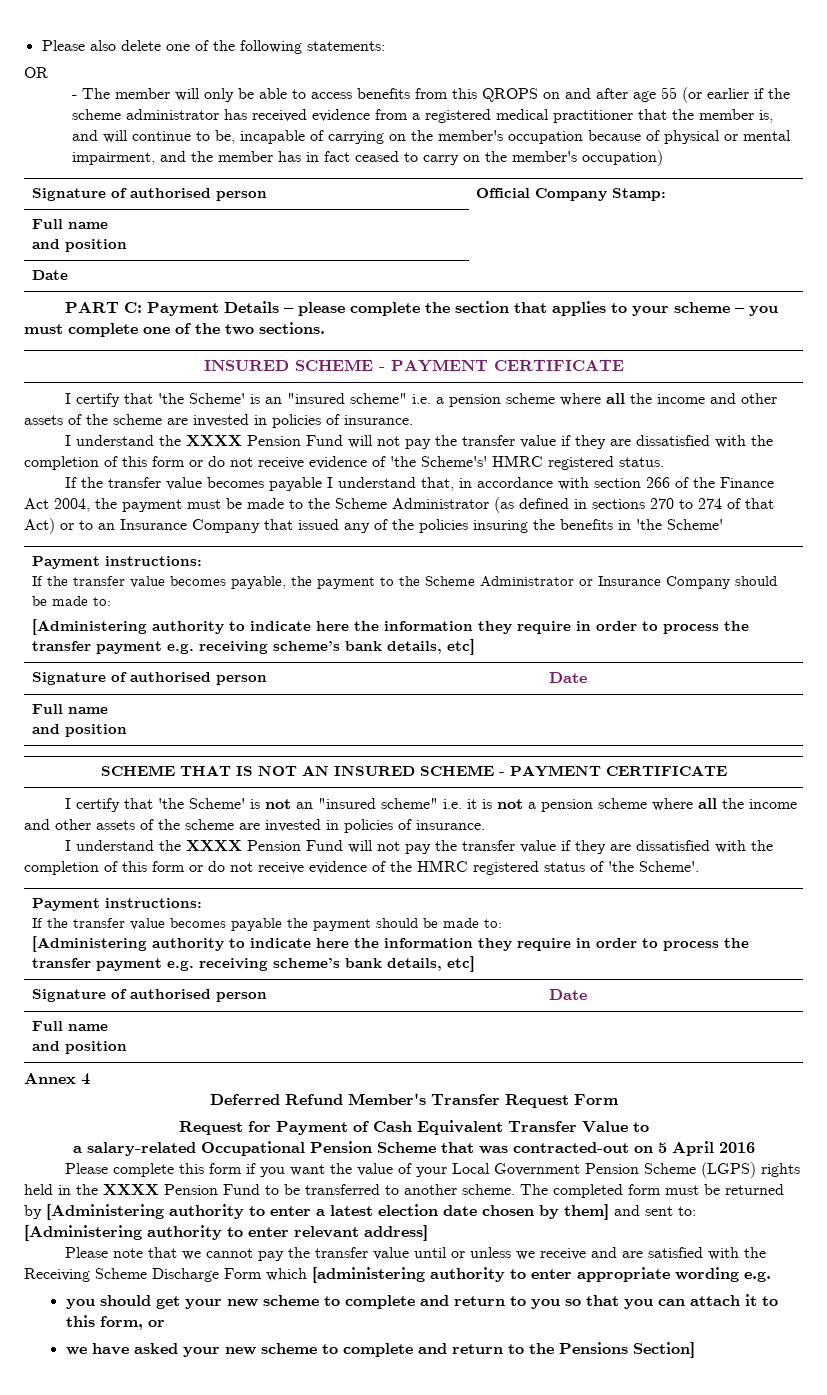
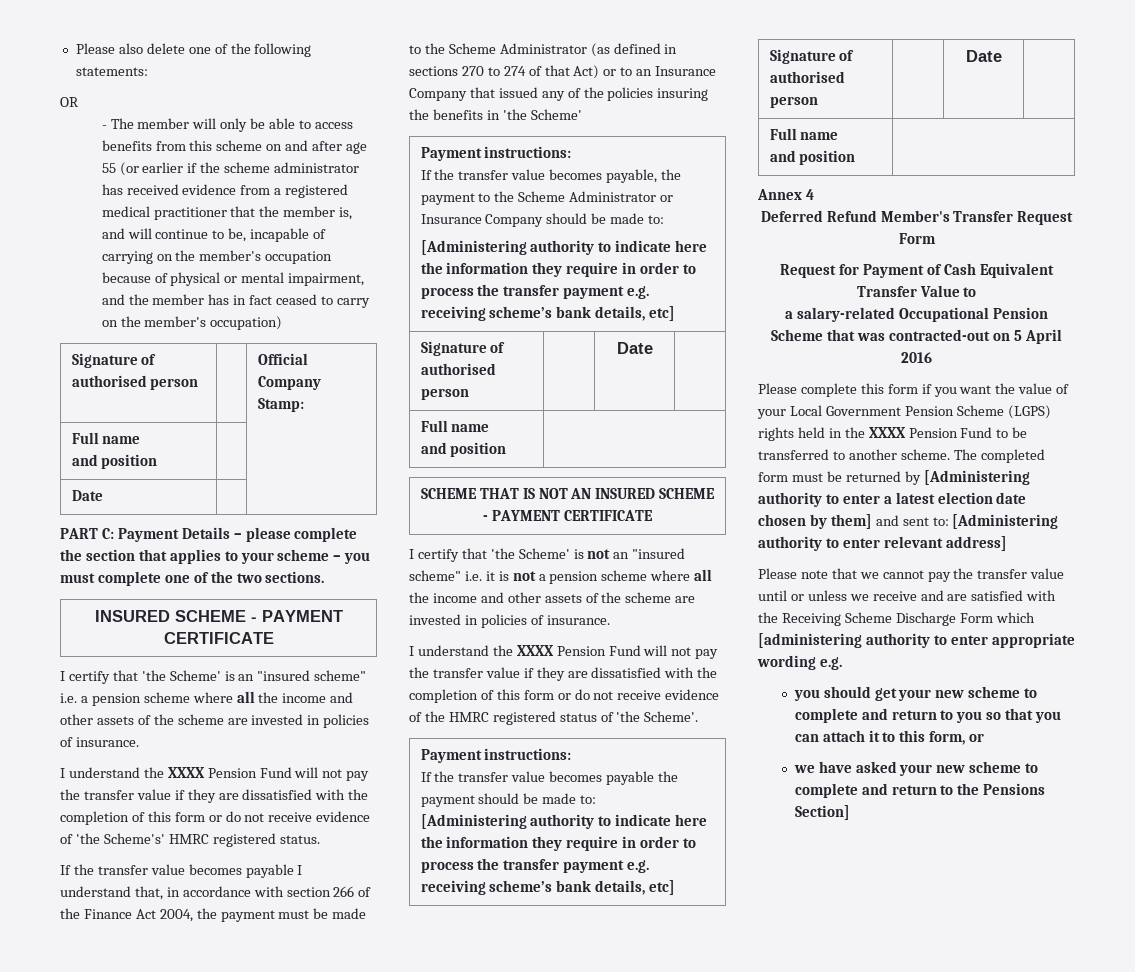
- - The member will only be able to access benefits from this QROPS on and after age 55 (or earlier if the scheme administrator has received evidence from a registered medical practitioner that the member is, and will continue to be, incapable of carrying on the member's occupation because of physical or mental impairment, and the member has in fact ceased to carry on the member's occupation)
+ - The member will only be able to access benefits from this scheme on and after age 55 (or earlier if the scheme administrator has received evidence from a registered medical practitioner that the member is, and will continue to be, incapable of carrying on the member's occupation because of physical or mental impairment, and the member has in fact ceased to carry on the member's occupation)

